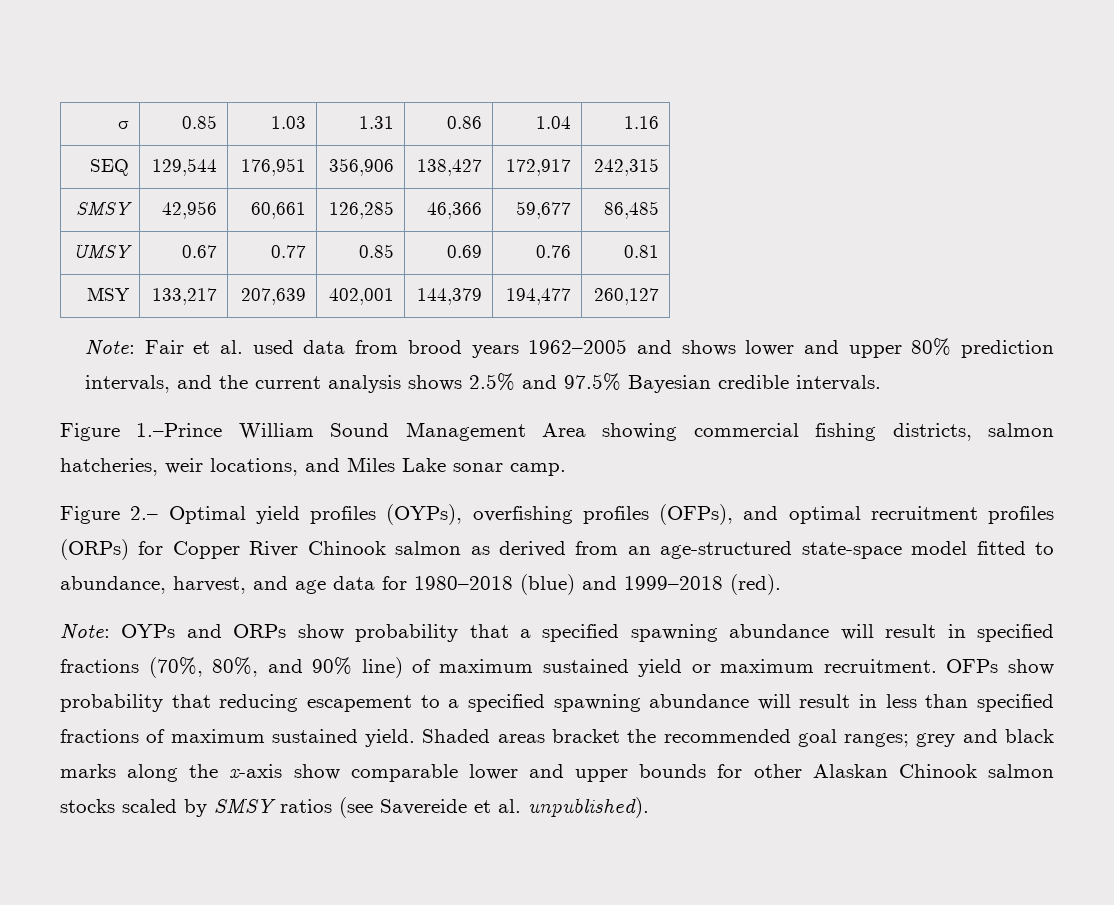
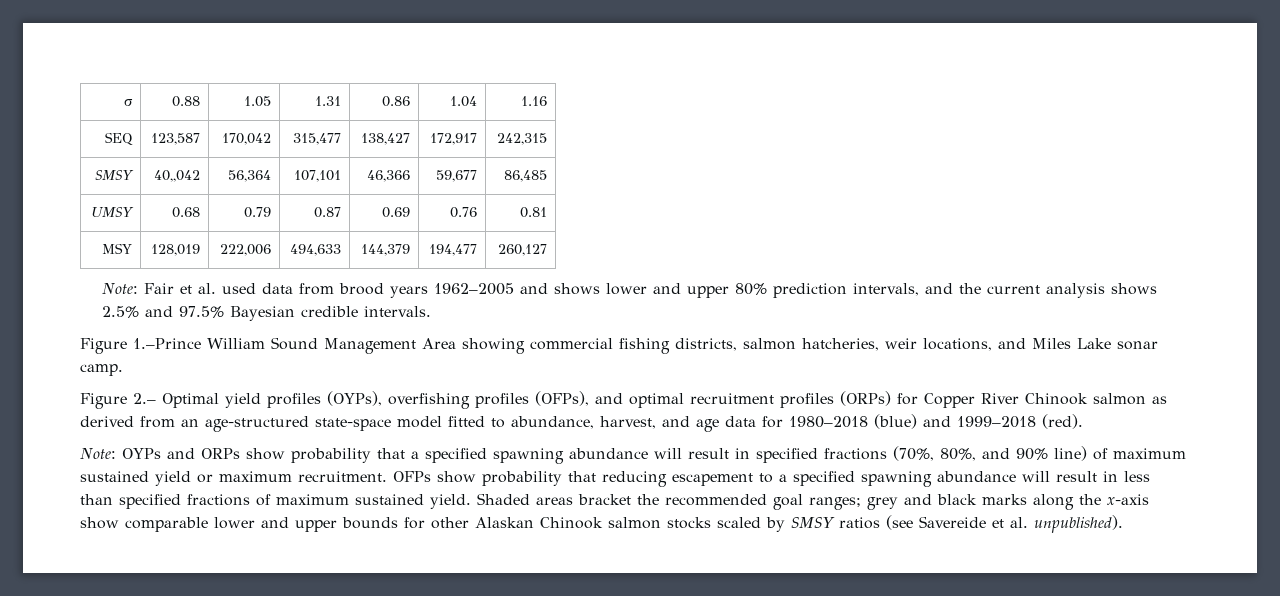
- σ | 0.85 | 1.03 | 1.31 | 0.86 | 1.04 | 1.16
+ σ | 0.88 | 1.05 | 1.31 | 0.86 | 1.04 | 1.16
- SEQ | 129,544 | 176,951 | 356,906 | 138,427 | 172,917 | 242,315
+ SEQ | 123,587 | 170,042 | 315,477 | 138,427 | 172,917 | 242,315
- SMSY | 42,956 | 60,661 | 126,285 | 46,366 | 59,677 | 86,485
+ SMSY | 40,,042 | 56,364 | 107,101 | 46,366 | 59,677 | 86,485
- UMSY | 0.67 | 0.77 | 0.85 | 0.69 | 0.76 | 0.81
+ UMSY | 0.68 | 0.79 | 0.87 | 0.69 | 0.76 | 0.81
- MSY | 133,217 | 207,639 | 402,001 | 144,379 | 194,477 | 260,127
+ MSY | 128,019 | 222,006 | 494,633 | 144,379 | 194,477 | 260,127

